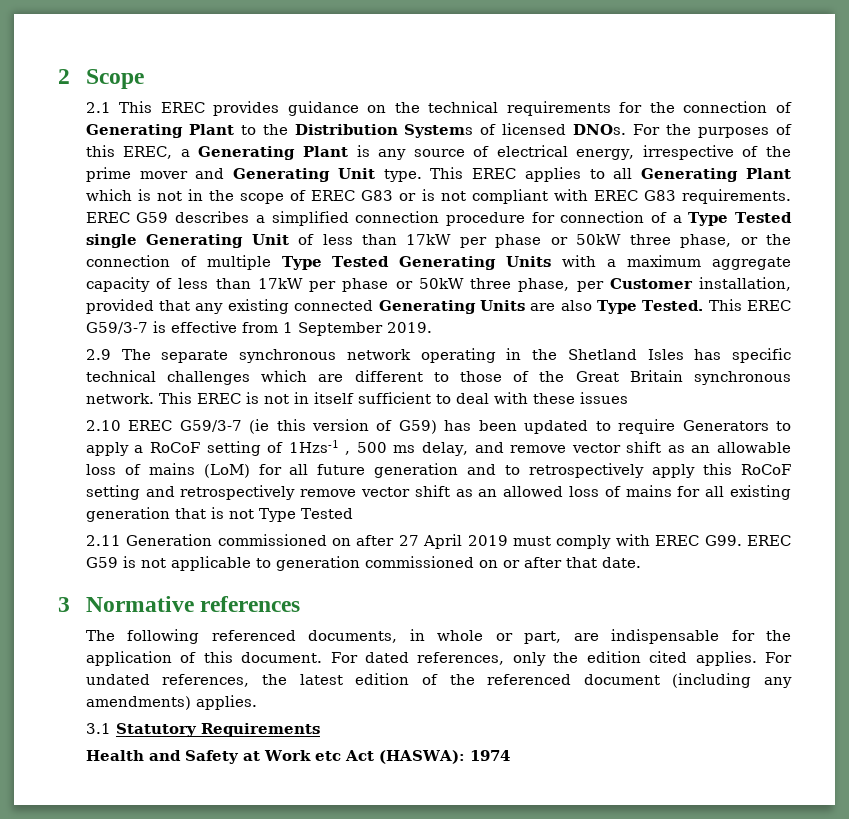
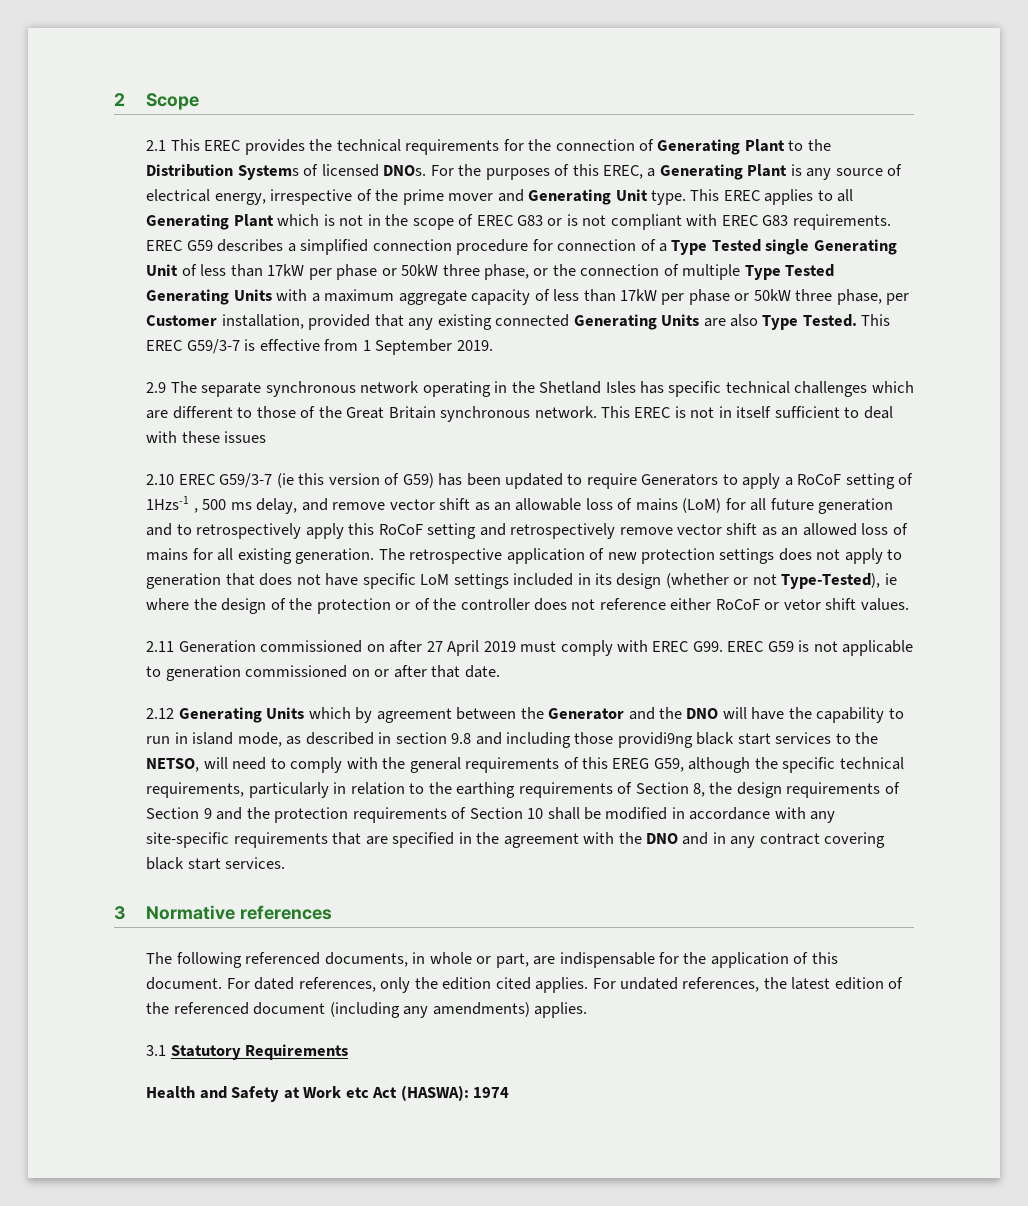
- 2.1 This EREC provides guidance on the technical requirements for the connection of Generating Plant to the Distribution Systems of licensed DNOs.
+ 2.1 This EREC provides the technical requirements for the connection of Generating Plant to the Distribution Systems of licensed DNOs.
- 2.10 EREC G59/3-7 (ie this version of G59) has been updated to require Generators to apply a RoCoF setting of 1Hzs-1 , 500 ms delay, and remove vector shift as an allowable loss of mains (LoM) for all future generation and to retrospectively apply this RoCoF setting and retrospectively remove vector shift as an allowed loss of mains for all existing generation that is not Type Tested
+ 2.10 EREC G59/3-7 (ie this version of G59) has been updated to require Generators to apply a RoCoF setting of 1Hzs-1 , 500 ms delay, and remove vector shift as an allowable loss of mains (LoM) for all future generation and to retrospectively apply this RoCoF setting and retrospectively remove vector shift as an allowed loss of mains for all existing generation. The retrospective application of new protection settings does not apply to generation that does not have specific LoM settings included in its design (whether or not Type-Tested), ie where the design of the protection or of the controller does not reference either RoCoF or vetor shift values.
+ 2.12 Generating Units which by agreement between the Generator and the DNO will have the capability to run in island mode, as described in section 9.8 and including those providi9ng black start services to the NETSO, will need to comply with the general requirements of this EREG G59, although the specific technical requirements, particularly in relation to the earthing requirements of Section 8, the design requirements of Section 9 and the protection requirements of Section 10 shall be modified in accordance with any site-specific requirements that are specified in the agreement with the DNO and in any contract covering black start services.

